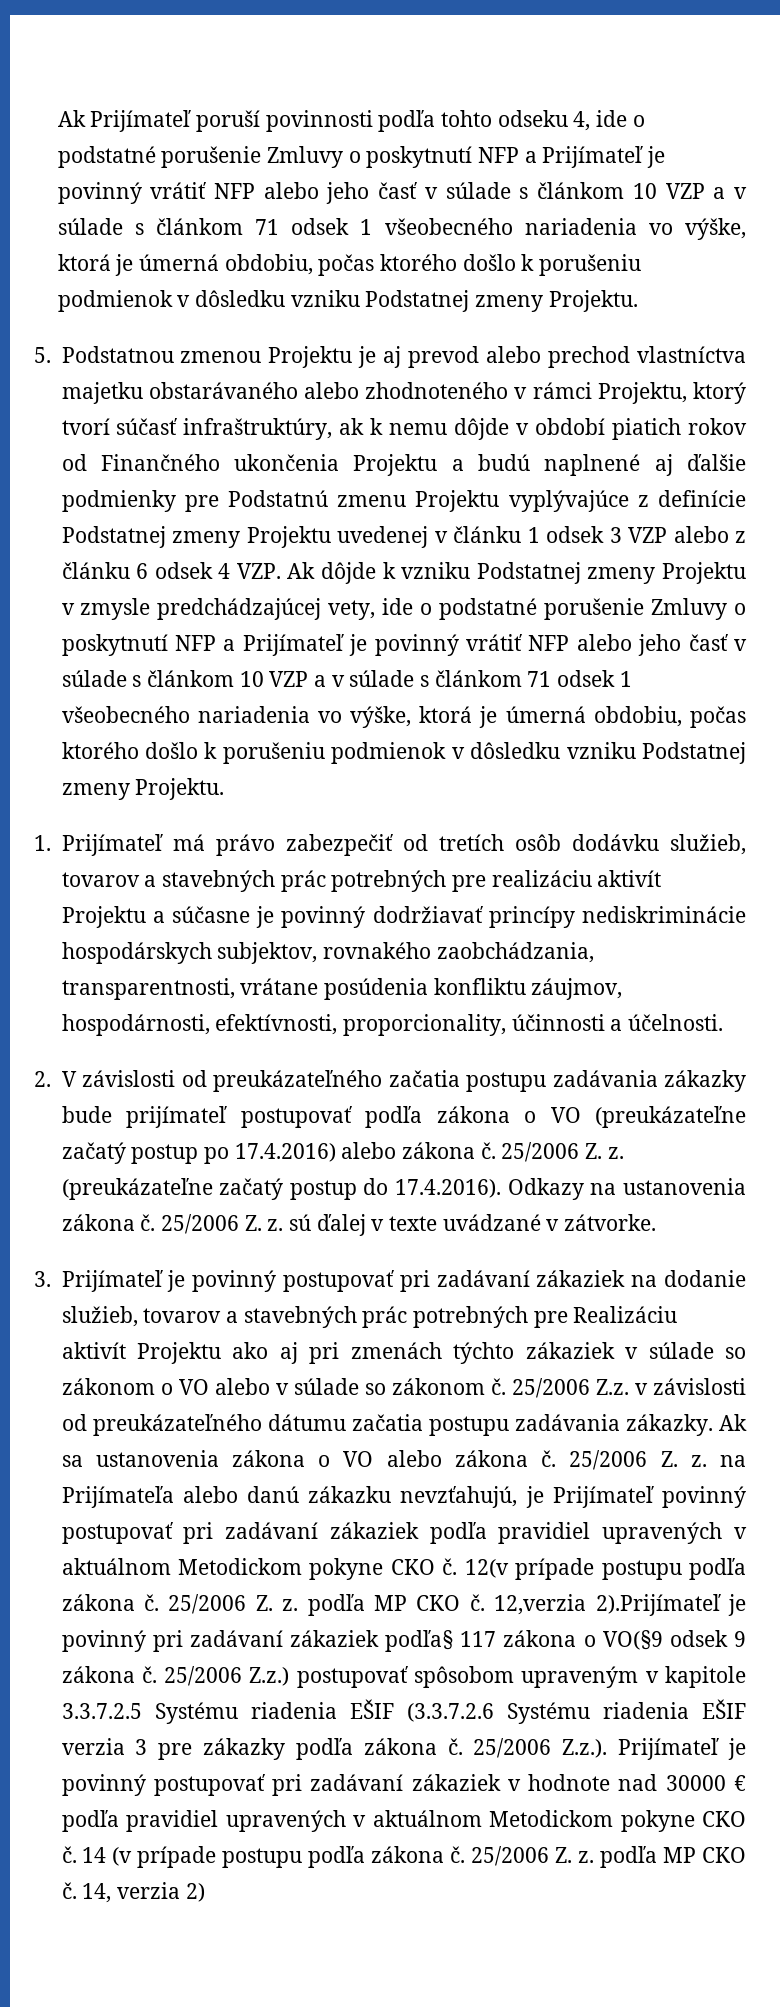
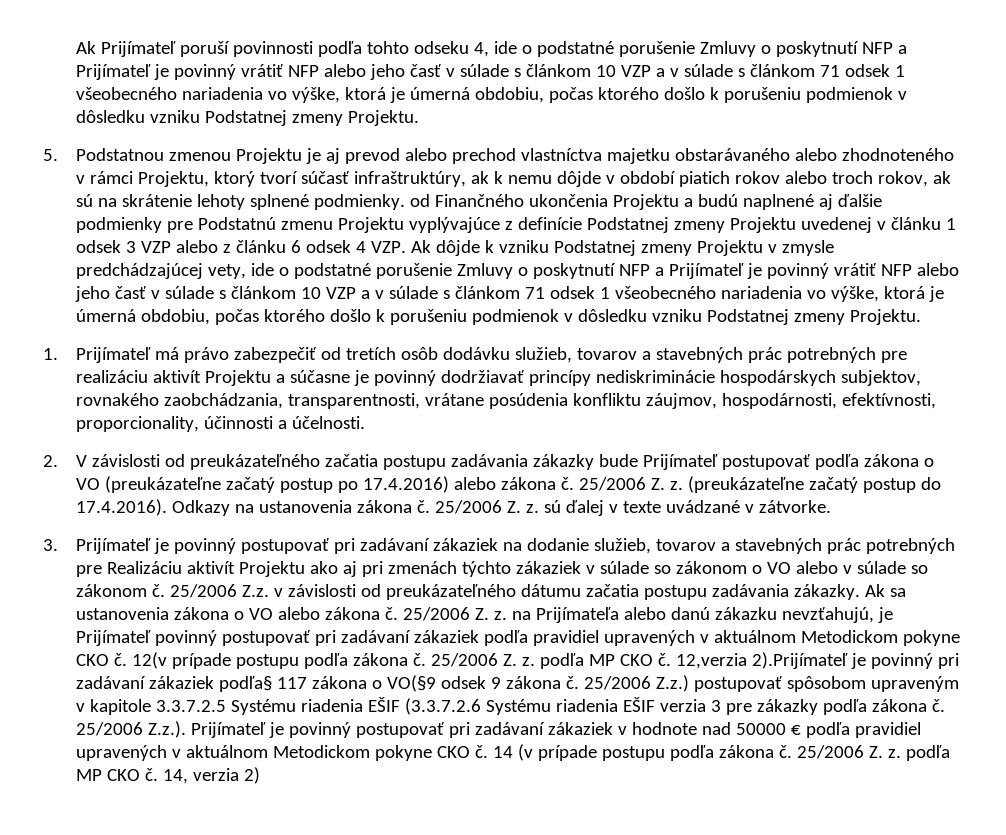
- 5. Podstatnou zmenou Projektu je aj prevod alebo prechod vlastníctva majetku obstarávaného alebo zhodnoteného v rámci Projektu, ktorý tvorí súčasť infraštruktúry, ak k nemu dôjde v období piatich rokov od Finančného ukončenia Projektu a budú naplnené aj ďalšie podmienky pre Podstatnú zmenu Projektu vyplývajúce z definície Podstatnej zmeny Projektu uvedenej v článku 1 odsek 3 VZP alebo z článku 6 odsek 4 VZP. Ak dôjde k vzniku Podstatnej zmeny Projektu v zmysle predchádzajúcej vety, ide o podstatné porušenie Zmluvy o poskytnutí NFP a Prijímateľ je povinný vrátiť NFP alebo jeho časť v súlade s článkom 10 VZP a v súlade s článkom 71 odsek 1 všeobecného nariadenia vo výške, ktorá je úmerná obdobiu, počas ktorého došlo k porušeniu podmienok v dôsledku vzniku Podstatnej zmeny Projektu.
+ 5. Podstatnou zmenou Projektu je aj prevod alebo prechod vlastníctva majetku obstarávaného alebo zhodnoteného v rámci Projektu, ktorý tvorí súčasť infraštruktúry, ak k nemu dôjde v období piatich rokov alebo troch rokov, ak sú na skrátenie lehoty splnené podmienky. od Finančného ukončenia Projektu a budú naplnené aj ďalšie podmienky pre Podstatnú zmenu Projektu vyplývajúce z definície Podstatnej zmeny Projektu uvedenej v článku 1 odsek 3 VZP alebo z článku 6 odsek 4 VZP. Ak dôjde k vzniku Podstatnej zmeny Projektu v zmysle predchádzajúcej vety, ide o podstatné porušenie Zmluvy o poskytnutí NFP a Prijímateľ je povinný vrátiť NFP alebo jeho časť v súlade s článkom 10 VZP a v súlade s článkom 71 odsek 1 všeobecného nariadenia vo výške, ktorá je úmerná obdobiu, počas ktorého došlo k porušeniu podmienok v dôsledku vzniku Podstatnej zmeny Projektu.
- 2. V závislosti od preukázateľného začatia postupu zadávania zákazky bude prijímateľ postupovať podľa zákona o VO (preukázateľne začatý postup po 17.4.2016) alebo zákona č.
+ 2. V závislosti od preukázateľného začatia postupu zadávania zákazky bude Prijímateľ postupovať podľa zákona o VO (preukázateľne začatý postup po 17.4.2016) alebo zákona č.
- 25/2006 Z.z.). Prijímateľ je povinný postupovať pri zadávaní zákaziek v hodnote nad 30000 € podľa pravidiel upravených v aktuálnom Metodickom pokyne CKO č.
+ 25/2006 Z.z.). Prijímateľ je povinný postupovať pri zadávaní zákaziek v hodnote nad 50000 € podľa pravidiel upravených v aktuálnom Metodickom pokyne CKO č.

